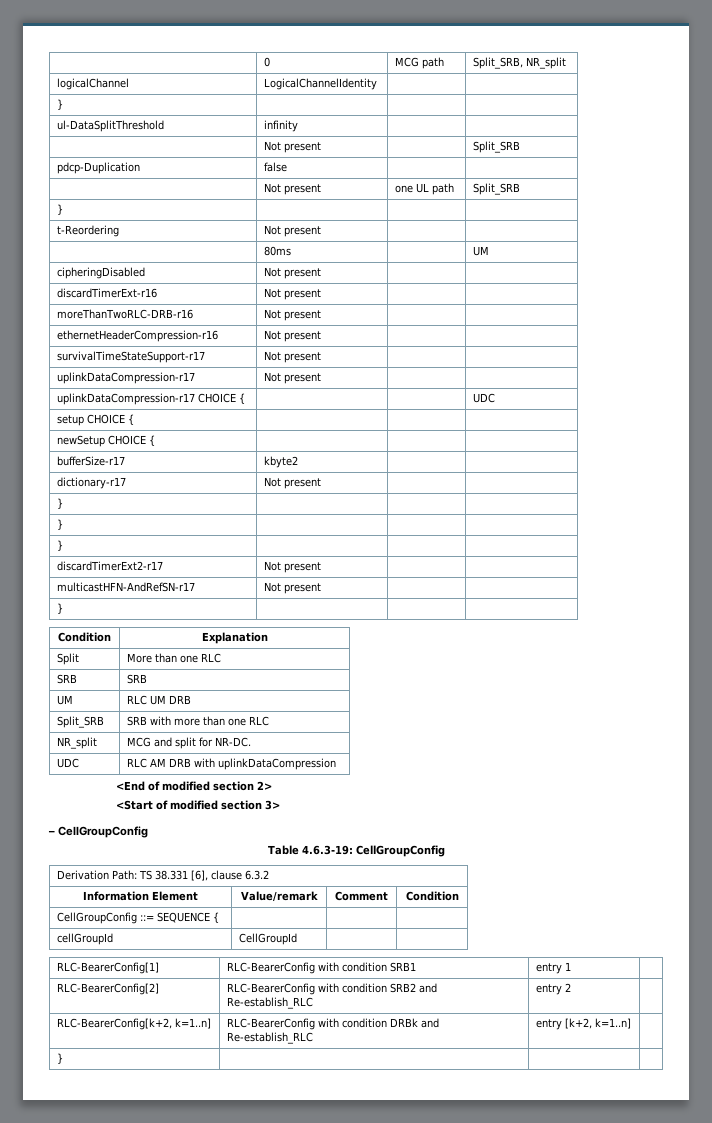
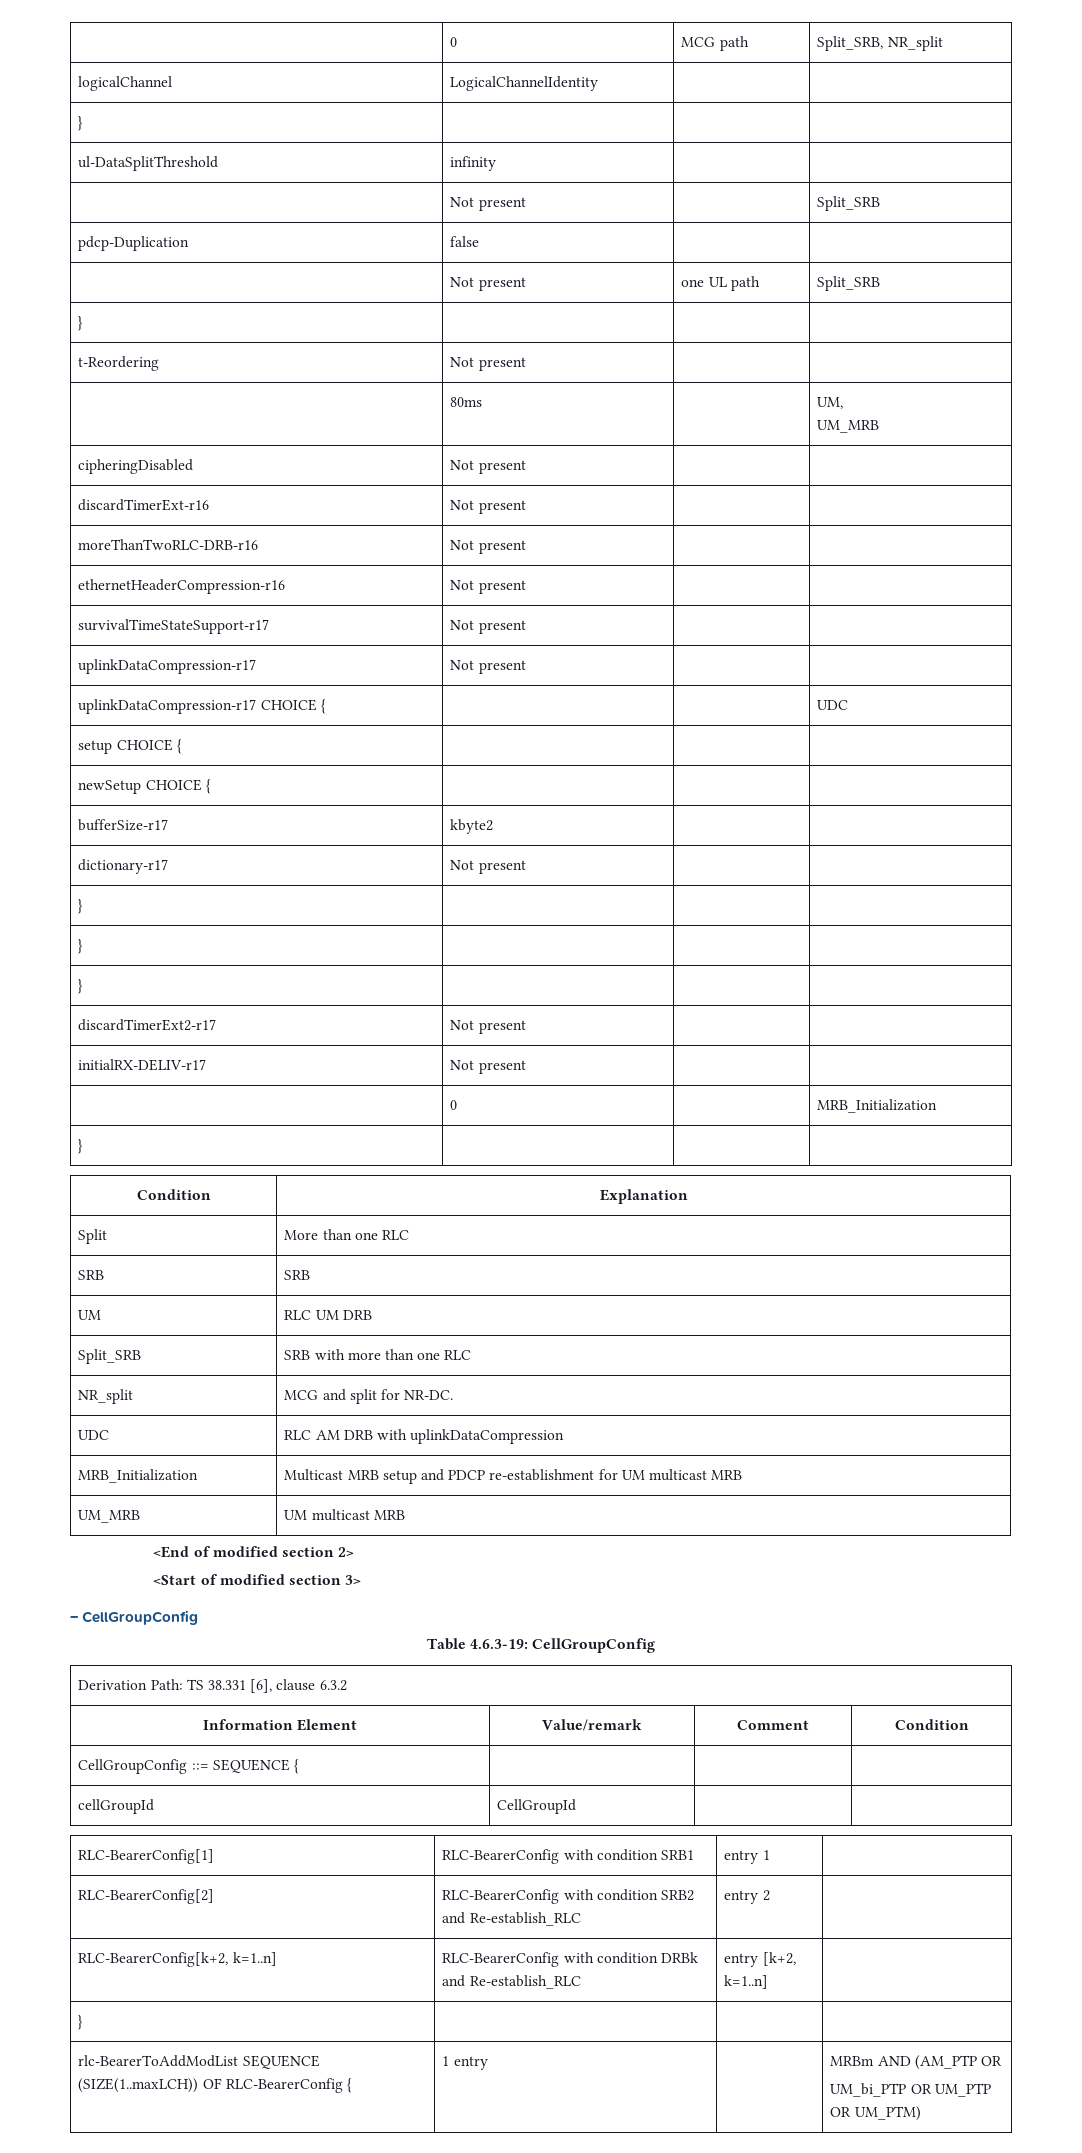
- | 80ms | | UM
+ | 80ms | | UM,
+ UM_MRB
- multicastHFN-AndRefSN-r17 | Not present | |
+ initialRX-DELIV-r17 | Not present | |
+ | 0 | | MRB_Initialization
+ MRB_Initialization | Multicast MRB setup and PDCP re-establishment for UM multicast MRB
+ UM_MRB | UM multicast MRB
+ rlc-BearerToAddModList SEQUENCE (SIZE(1..maxLCH)) OF RLC-BearerConfig { | 1 entry | | MRBm AND (AM_PTP OR
+ UM_bi_PTP OR UM_PTP OR UM_PTM)

